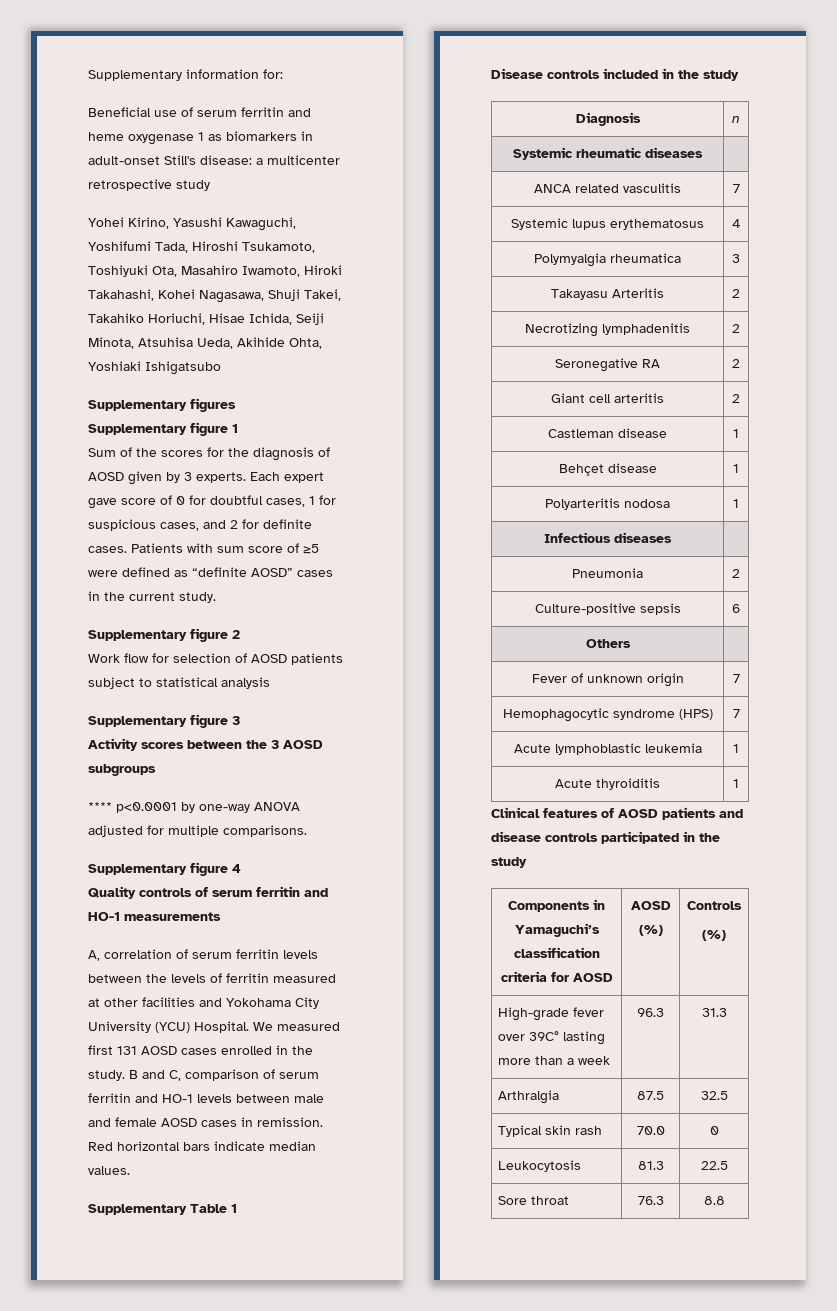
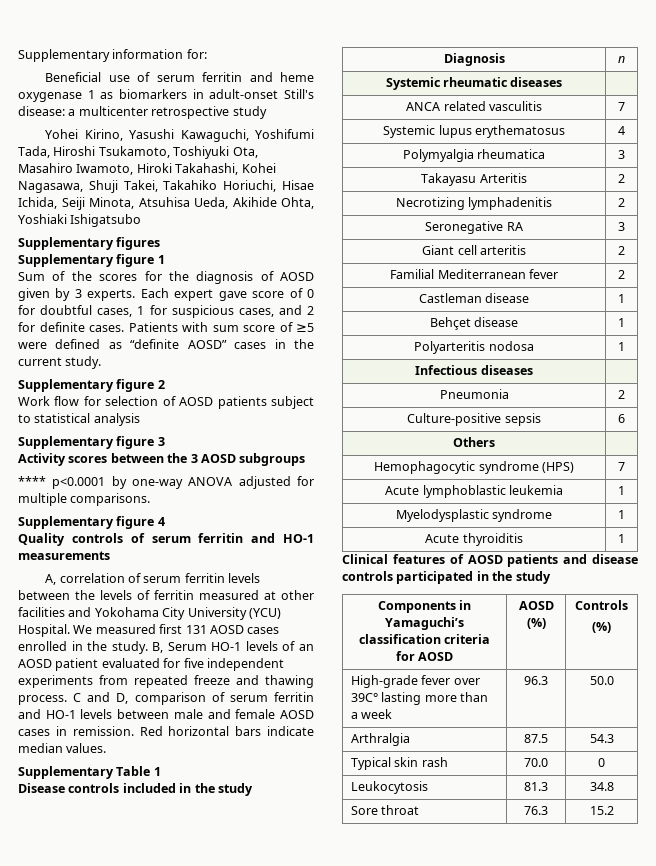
- B and C, comparison of serum ferritin and HO-1 levels between male and female AOSD cases in remission.
+ B, Serum HO-1 levels of an AOSD patient evaluated for five independent experiments from repeated freeze and thawing process. C and D, comparison of serum ferritin and HO-1 levels between male and female AOSD cases in remission.
- Seronegative RA | 2
+ Seronegative RA | 3
+ Familial Mediterranean fever | 2
- Fever of unknown origin | 7
+ Myelodysplastic syndrome | 1
- High-grade fever over 39C° lasting more than a week | 96.3 | 31.3
+ High-grade fever over 39C° lasting more than a week | 96.3 | 50.0
- Arthralgia | 87.5 | 32.5
+ Arthralgia | 87.5 | 54.3
- Leukocytosis | 81.3 | 22.5
+ Leukocytosis | 81.3 | 34.8
- Sore throat | 76.3 | 8.8
+ Sore throat | 76.3 | 15.2

